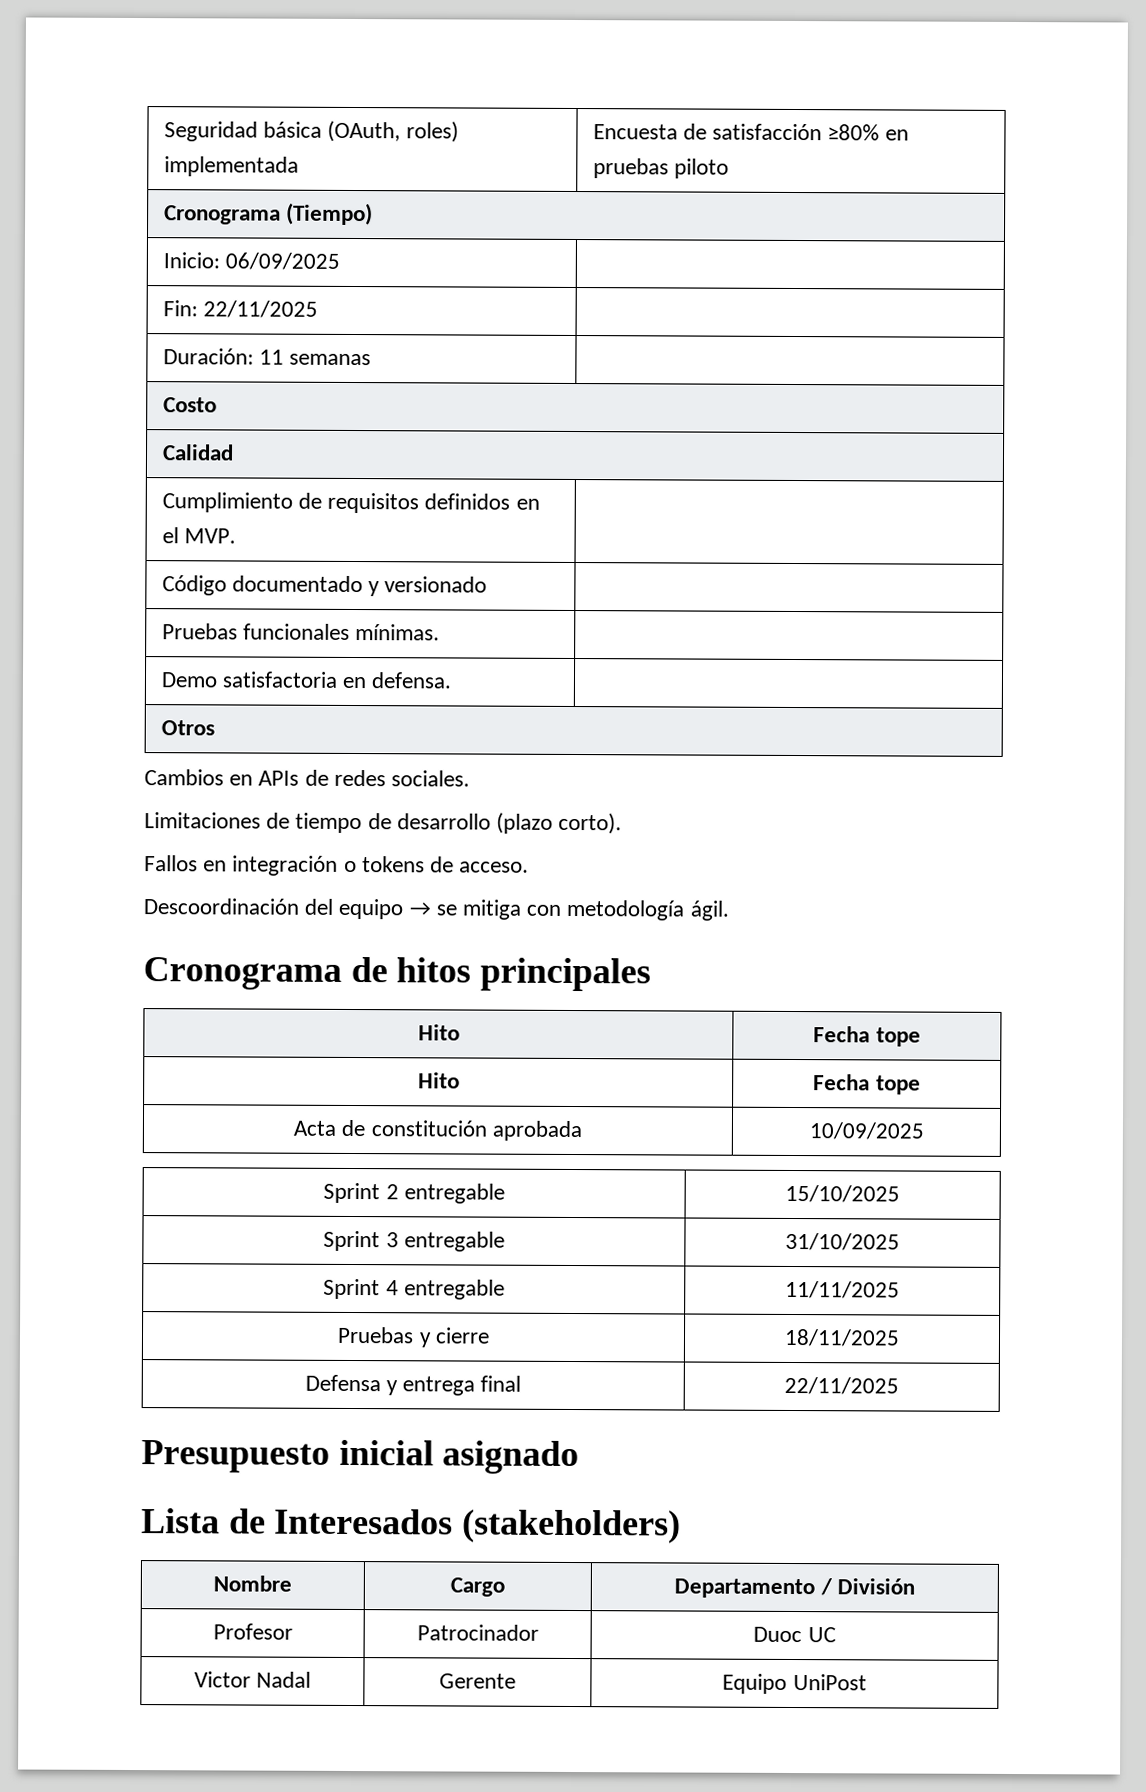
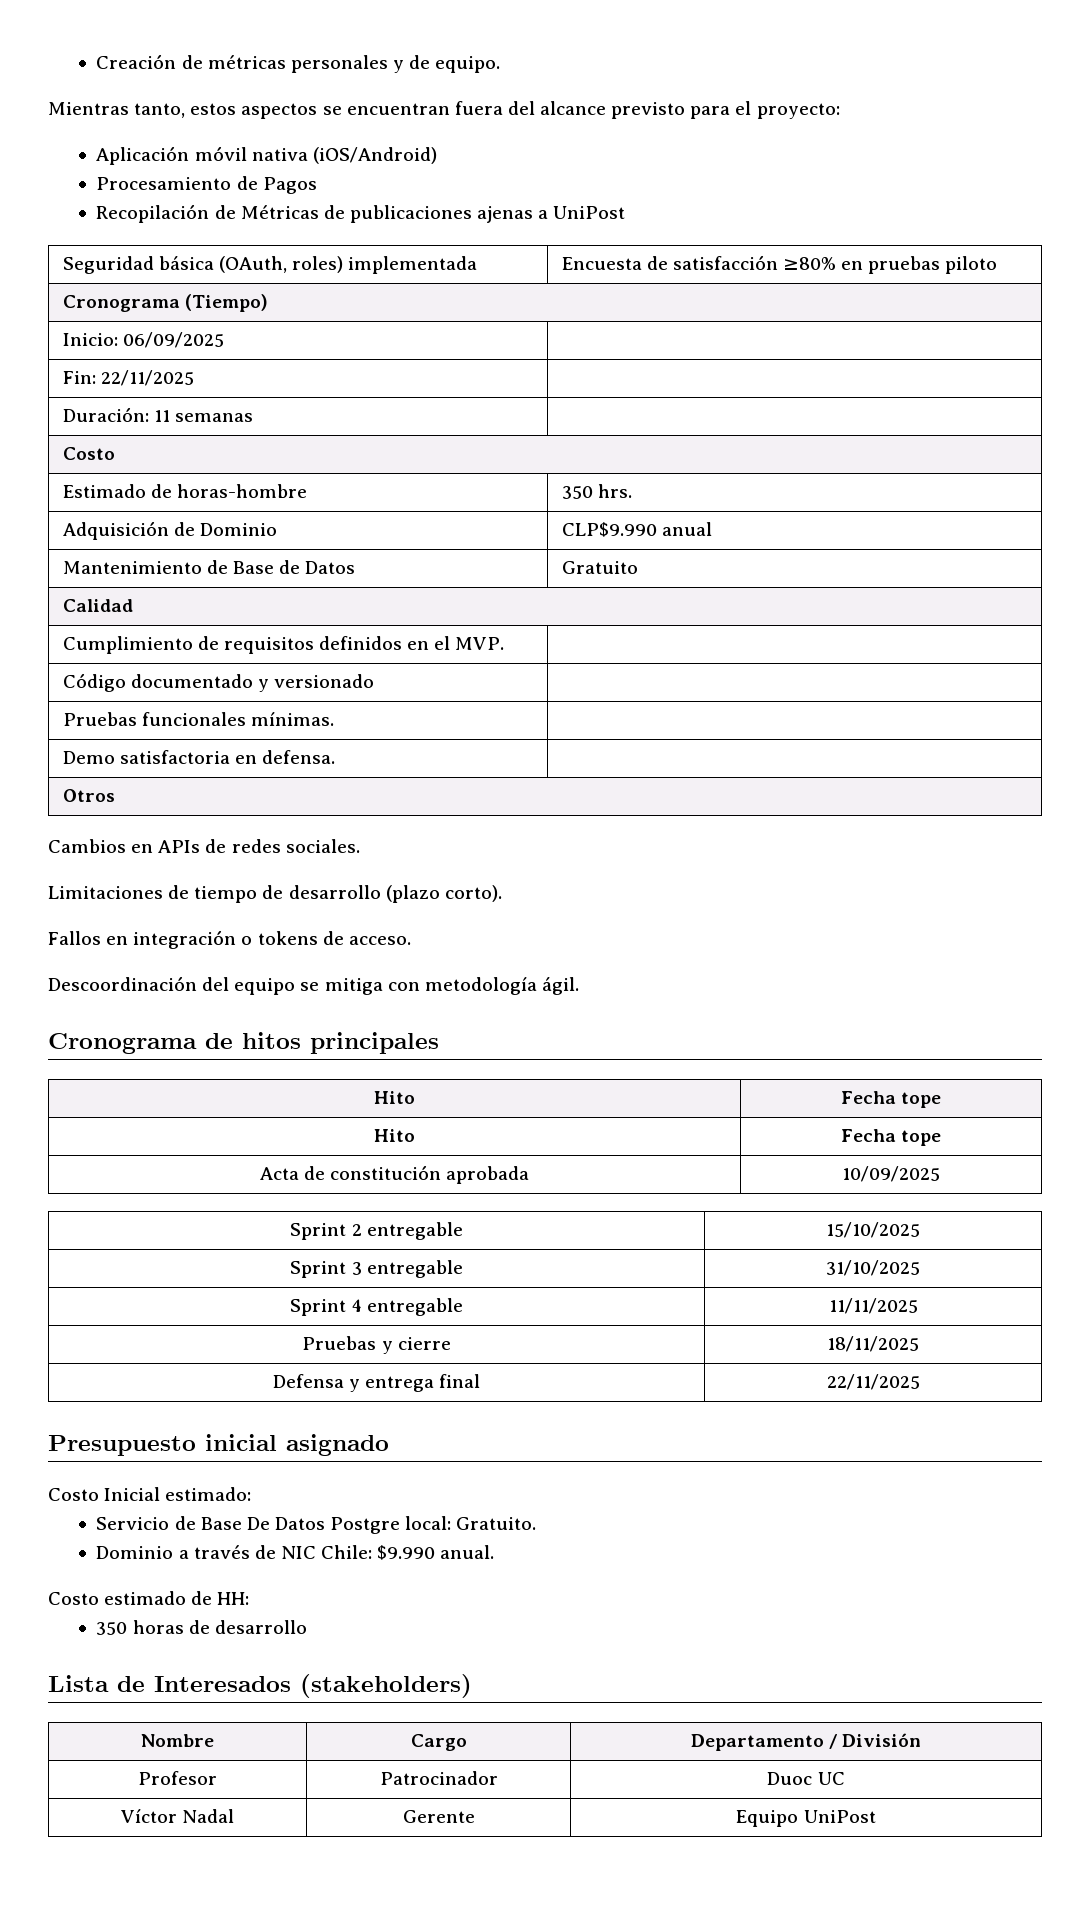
+ Creación de métricas personales y de equipo.
+ Mientras tanto, estos aspectos se encuentran fuera del alcance previsto para el proyecto:
+ Aplicación móvil nativa (iOS/Android)
+ Procesamiento de Pagos
+ Recopilación de Métricas de publicaciones ajenas a UniPost
+ Estimado de horas-hombre | 350 hrs.
+ Adquisición de Dominio | CLP$9.990 anual
+ Mantenimiento de Base de Datos | Gratuito
- Descoordinación del equipo → se mitiga con metodología ágil.
+ Descoordinación del equipo se mitiga con metodología ágil.
+ Costo Inicial estimado:
+ Servicio de Base De Datos Postgre local: Gratuito.
+ Dominio a través de NIC Chile: $9.990 anual.
+ Costo estimado de HH:
+ 350 horas de desarrollo
- Victor Nadal | Gerente | Equipo UniPost
+ Víctor Nadal | Gerente | Equipo UniPost

